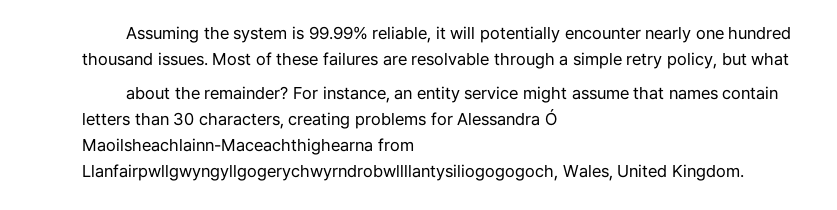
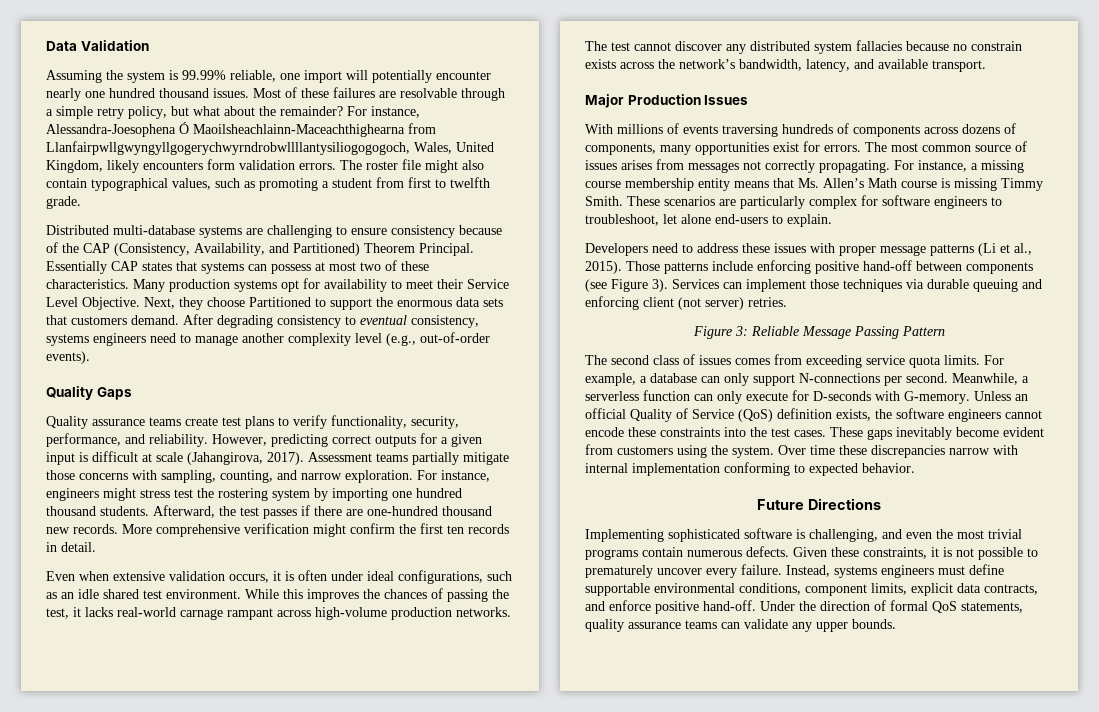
+ Data Validation
- Assuming the system is 99.99% reliable, it will potentially encounter nearly one hundred thousand issues.
+ Assuming the system is 99.99% reliable, one import will potentially encounter nearly one hundred thousand issues.
- Most of these failures are resolvable through a simple retry policy, but what
- about the remainder?
+ Most of these failures are resolvable through a simple retry policy, but what about the remainder?
- For instance, an entity service might assume that names contain letters than 30 characters, creating problems for Alessandra Ó Maoilsheachlainn-Maceachthighearna from Llanfairpwllgwyngyllgogerychwyrndrobwllllantysiliogogogoch, Wales, United Kingdom.
+ For instance, Alessandra-Joesophena Ó Maoilsheachlainn-Maceachthighearna from Llanfairpwllgwyngyllgogerychwyrndrobwllllantysiliogogogoch, Wales, United Kingdom, likely encounters form validation errors. The roster file might also contain typographical values, such as promoting a student from first to twelfth grade.
+ Distributed multi-database systems are challenging to ensure consistency because of the CAP (Consistency, Availability, and Partitioned) Theorem Principal. Essentially CAP states that systems can possess at most two of these characteristics. Many production systems opt for availability to meet their Service Level Objective. Next, they choose Partitioned to support the enormous data sets that customers demand. After degrading consistency to eventual consistency, systems engineers need to manage another complexity level (e.g., out-of-order events).
+ Quality Gaps
+ Quality assurance teams create test plans to verify functionality, security, performance, and reliability. However, predicting correct outputs for a given input is difficult at scale (Jahangirova, 2017). Assessment teams partially mitigate those concerns with sampling, counting, and narrow exploration. For instance, engineers might stress test the rostering system by importing one hundred thousand students. Afterward, the test passes if there are one-hundred thousand new records. More comprehensive verification might confirm the first ten records in detail.
+ Even when extensive validation occurs, it is often under ideal configurations, such as an idle shared test environment. While this improves the chances of passing the test, it lacks real-world carnage rampant across high-volume production networks. The test cannot discover any distributed system fallacies because no constrain exists across the network’s bandwidth, latency, and available transport.
+ Major Production Issues
+ With millions of events traversing hundreds of components across dozens of components, many opportunities exist for errors. The most common source of issues arises from messages not correctly propagating. For instance, a missing course membership entity means that Ms. Allen’s Math course is missing Timmy Smith. These scenarios are particularly complex for software engineers to troubleshoot, let alone end-users to explain.
+ Developers need to address these issues with proper message patterns (Li et al., 2015). Those patterns include enforcing positive hand-off between components (see Figure 3). Services can implement those techniques via durable queuing and enforcing client (not server) retries.
+ Figure 3: Reliable Message Passing Pattern
+ The second class of issues comes from exceeding service quota limits. For example, a database can only support N-connections per second. Meanwhile, a serverless function can only execute for D-seconds with G-memory. Unless an official Quality of Service (QoS) definition exists, the software engineers cannot encode these constraints into the test cases. These gaps inevitably become evident from customers using the system. Over time these discrepancies narrow with internal implementation conforming to expected behavior.
+ Future Directions
+ Implementing sophisticated software is challenging, and even the most trivial programs contain numerous defects. Given these constraints, it is not possible to prematurely uncover every failure. Instead, systems engineers must define supportable environmental conditions, component limits, explicit data contracts, and enforce positive hand-off. Under the direction of formal QoS statements, quality assurance teams can validate any upper bounds.

